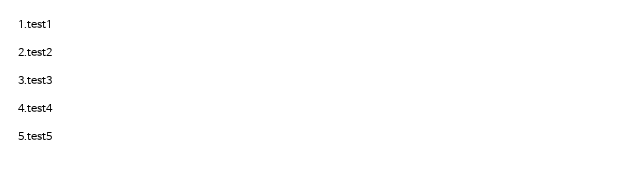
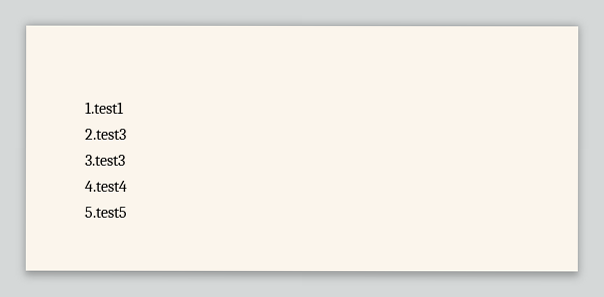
- 2.test2
+ 2.test3

